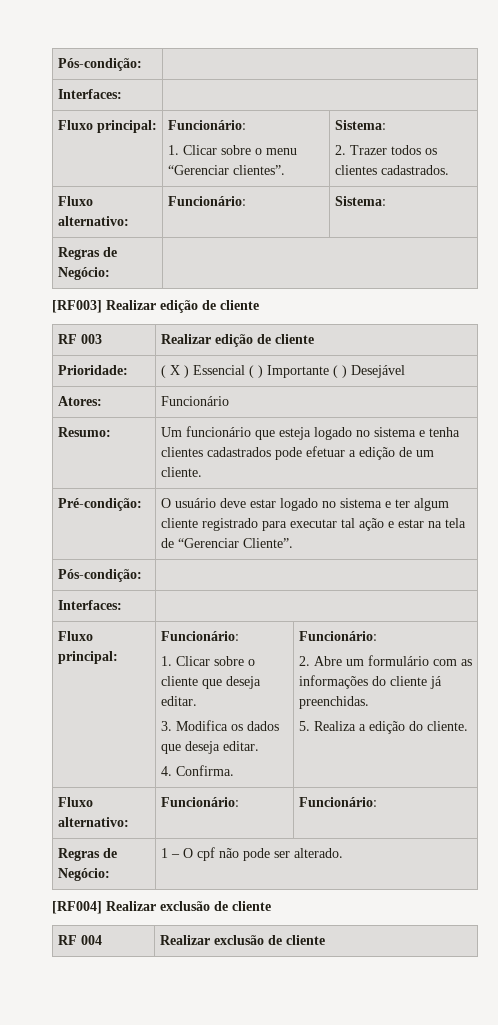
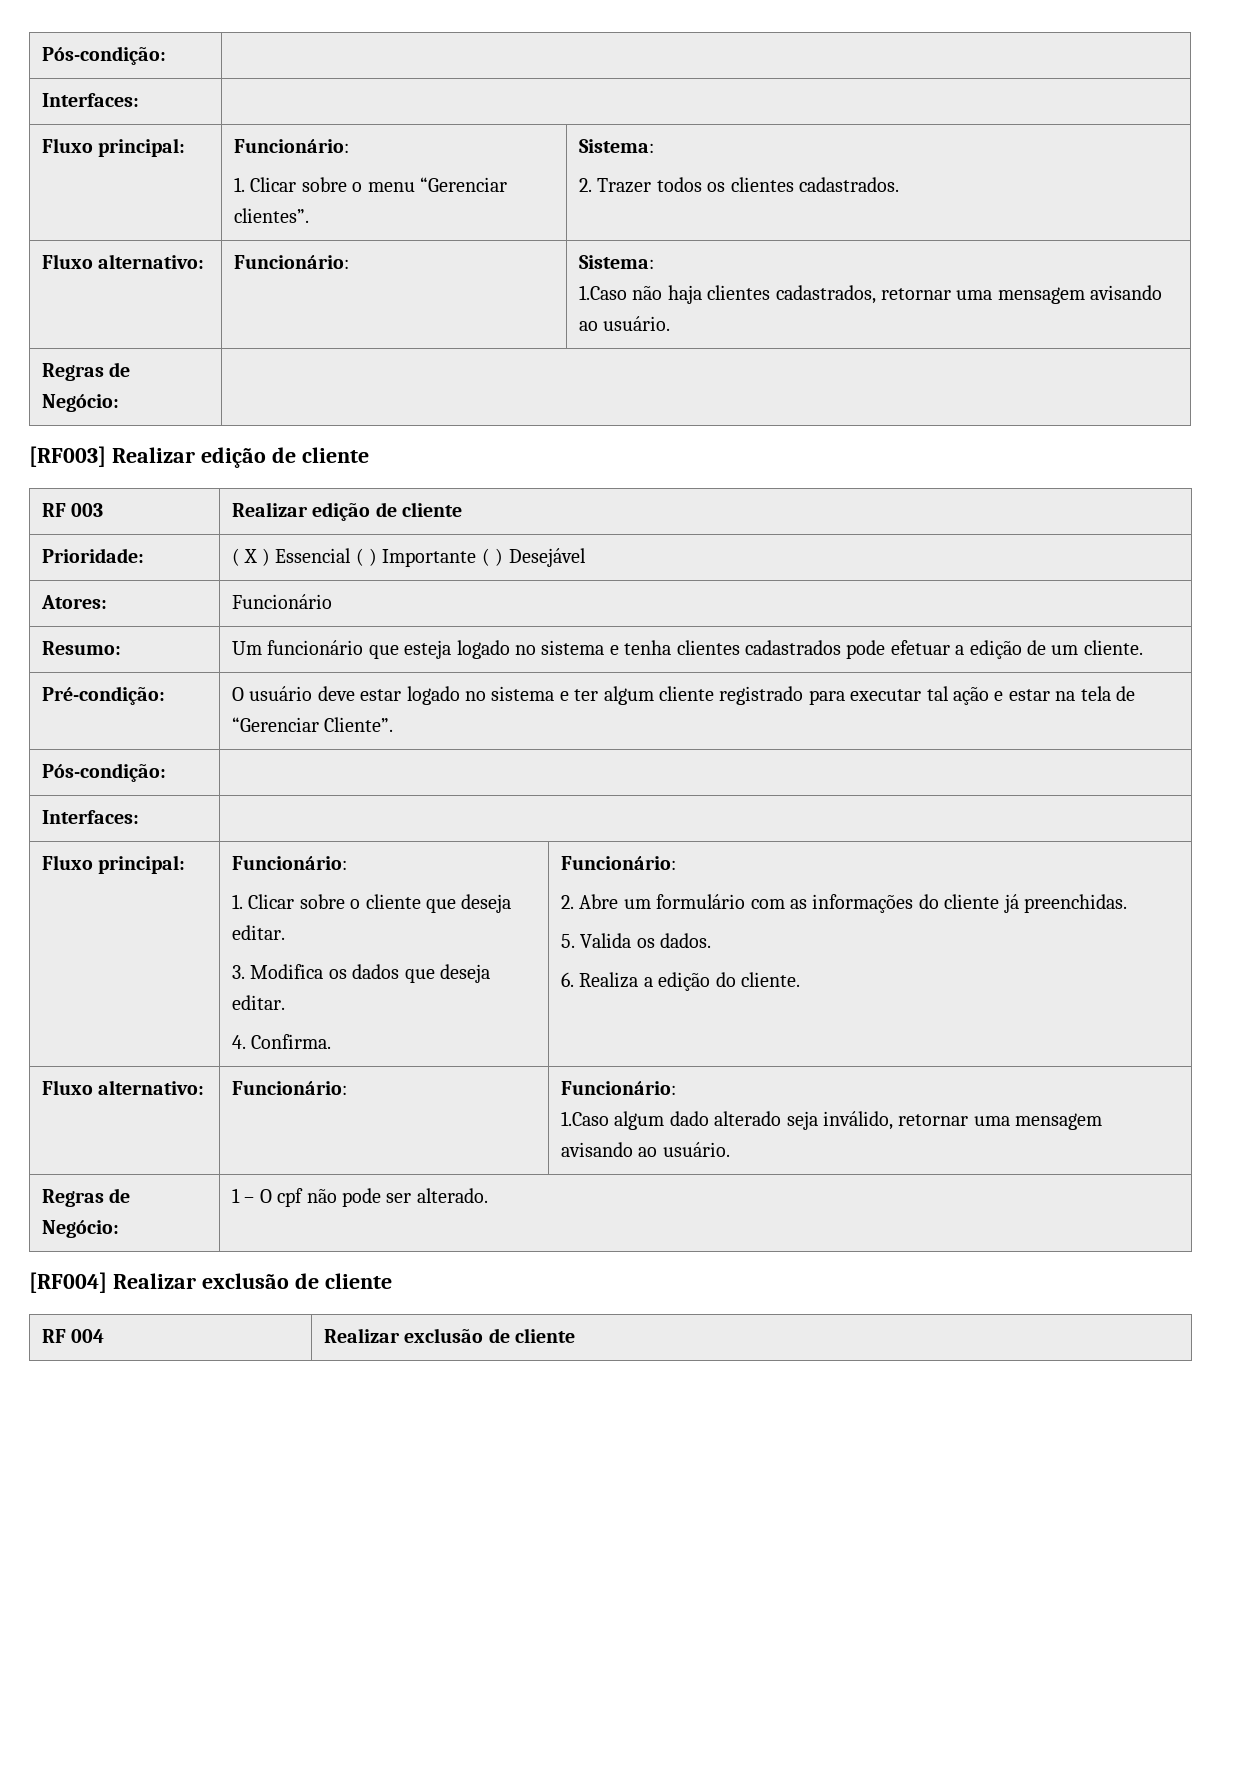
  Fluxo alternativo: | Funcionário: | Sistema:
+ 1.Caso não haja clientes cadastrados, retornar uma mensagem avisando ao usuário.
- 5. Realiza a edição do cliente.
+ 5. Valida os dados.
+ 6. Realiza a edição do cliente.
  Fluxo alternativo: | Funcionário: | Funcionário:
+ 1.Caso algum dado alterado seja inválido, retornar uma mensagem avisando ao usuário.

